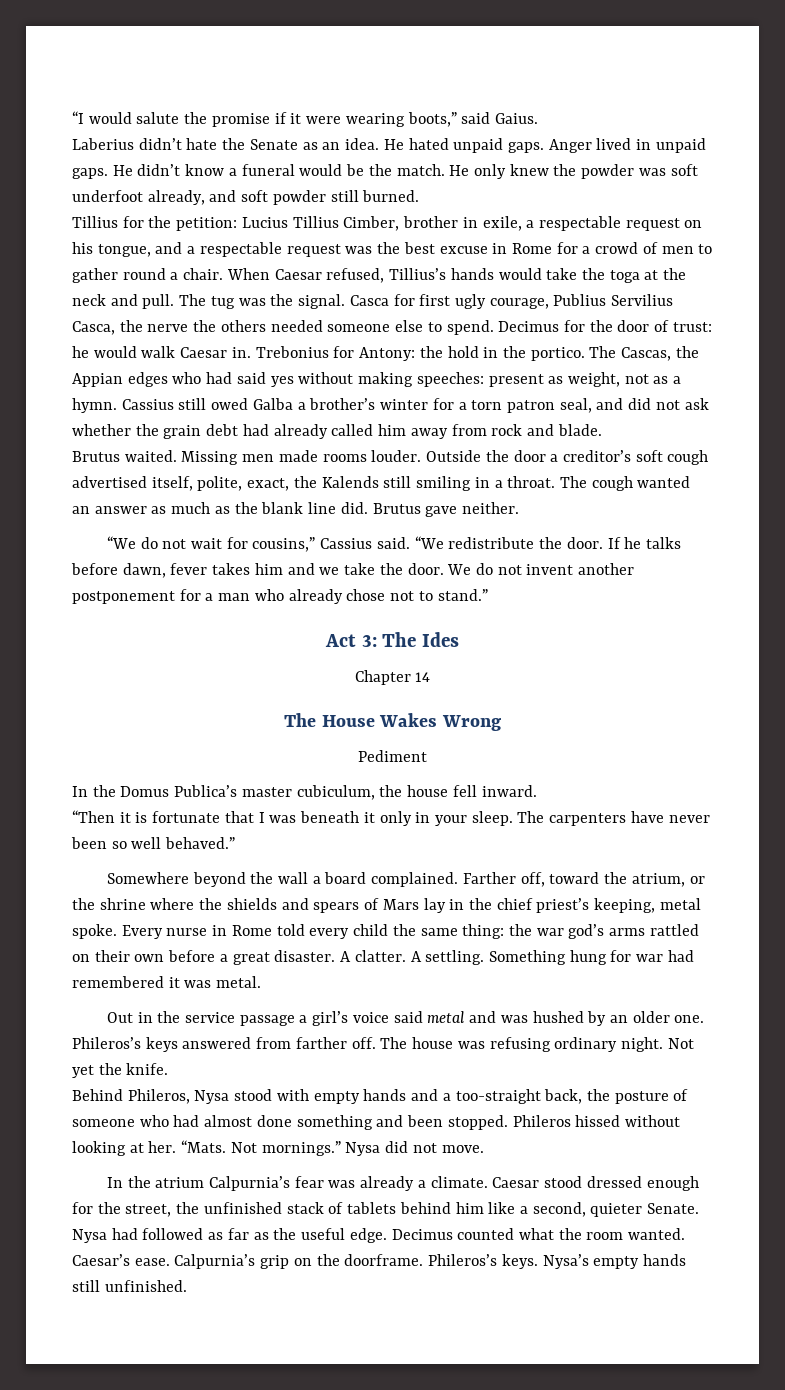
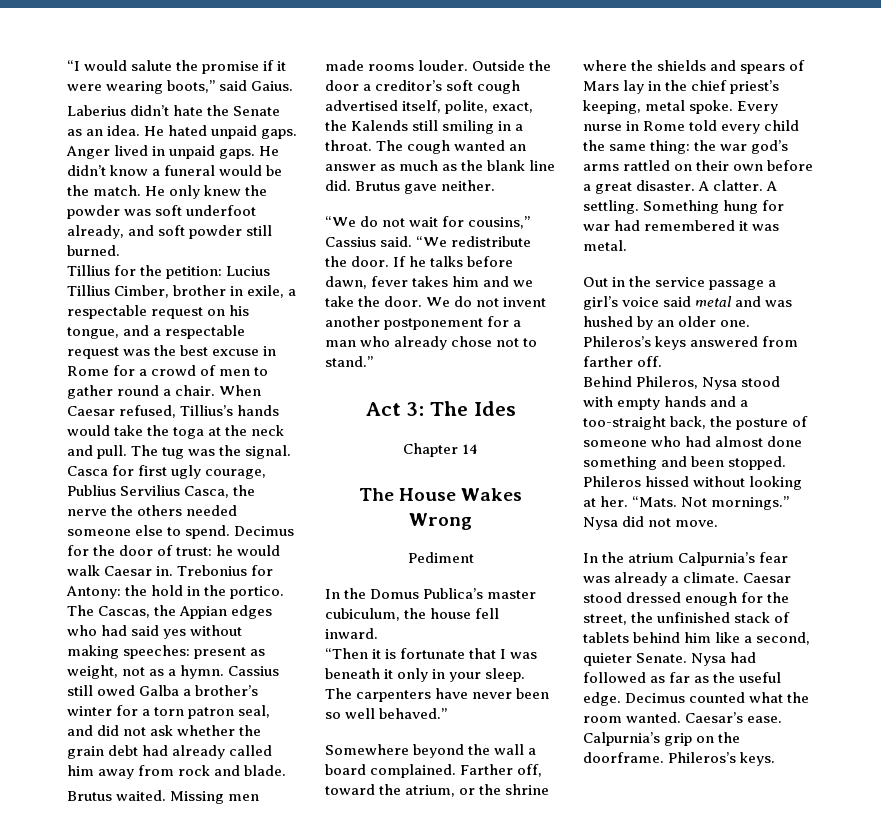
- The house was refusing ordinary night. Not yet the knife.
- Nysa’s empty hands still unfinished.

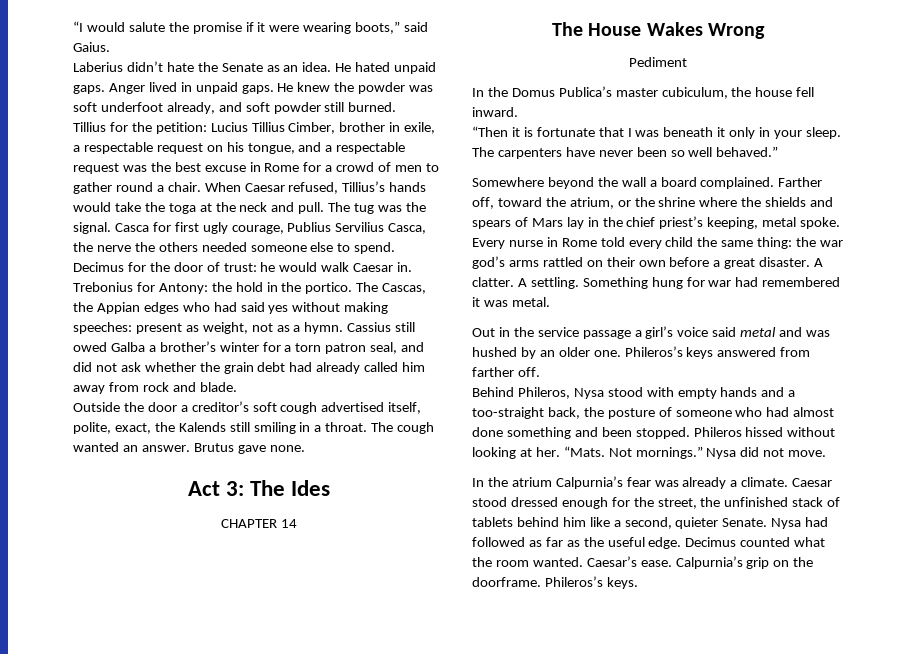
- He didn’t know a funeral would be the match. He only knew the powder was soft underfoot already, and soft powder still burned.
+ He knew the powder was soft underfoot already, and soft powder still burned.
- Brutus waited. Missing men made rooms louder.
- The cough wanted an answer as much as the blank line did. Brutus gave neither.
- “We do not wait for cousins,” Cassius said. “We redistribute the door. If he talks before dawn, fever takes him and we take the door. We do not invent another postponement for a man who already chose not to stand.”
+ The cough wanted an answer. Brutus gave none.
- Chapter 14
+ CHAPTER 14

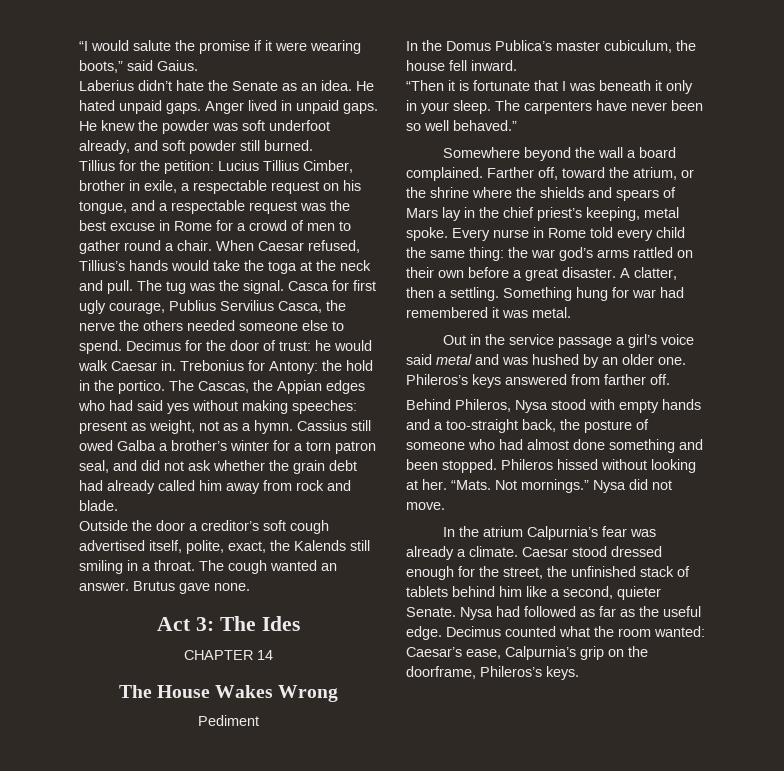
- A clatter. A settling.
+ A clatter, then a settling.
- Decimus counted what the room wanted. Caesar’s ease. Calpurnia’s grip on the doorframe. Phileros’s keys.
+ Decimus counted what the room wanted: Caesar’s ease, Calpurnia’s grip on the doorframe, Phileros’s keys.

